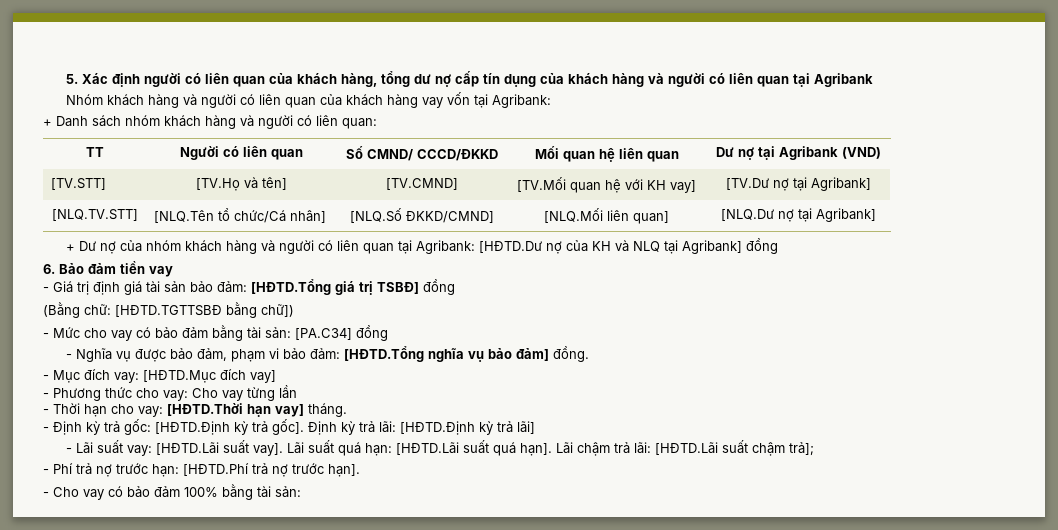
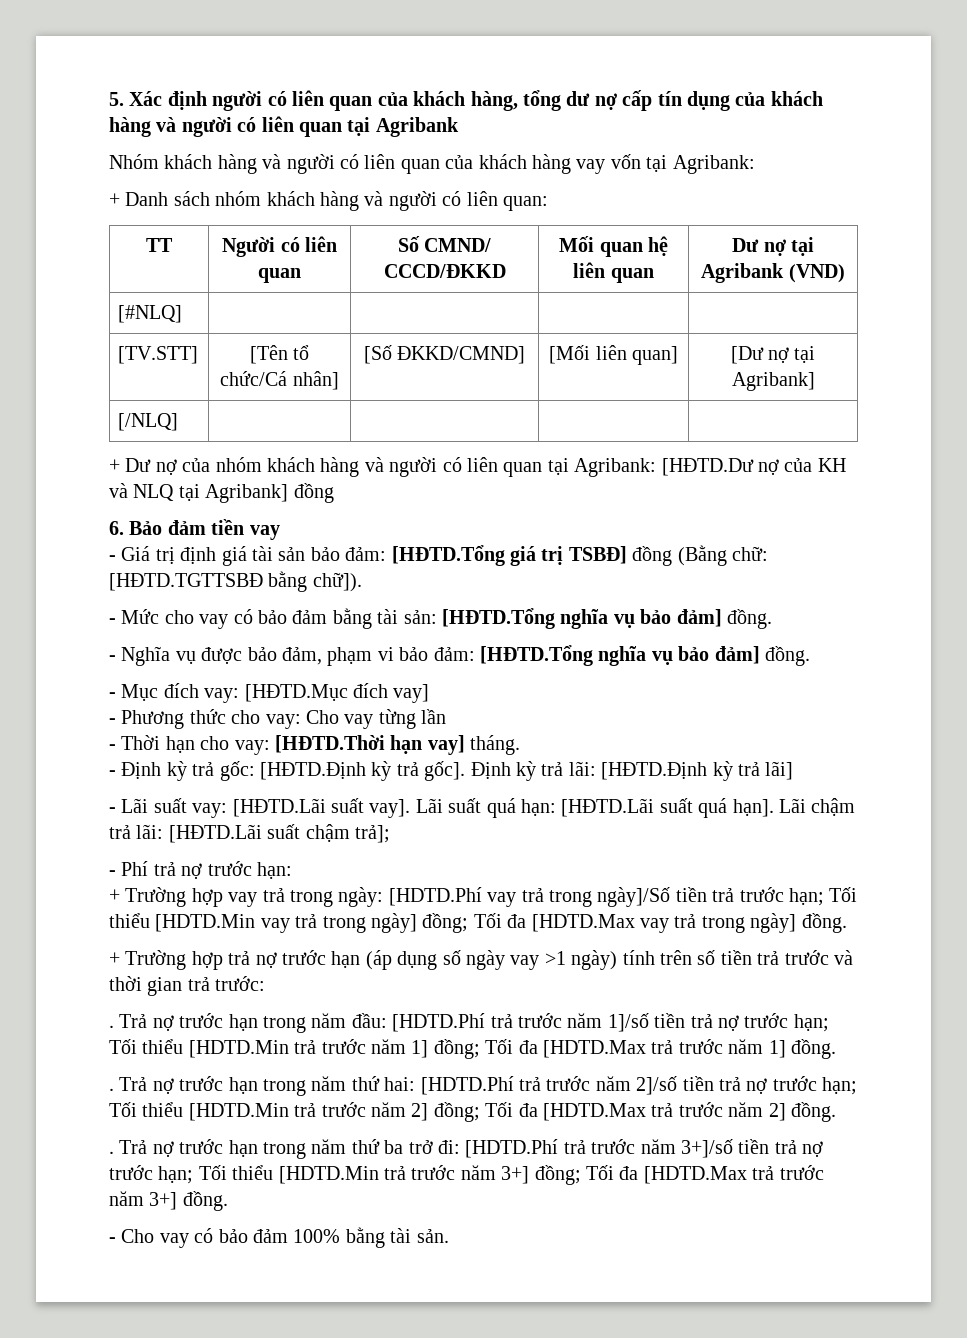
+ [#NLQ] | | | |
- [TV.STT] | [TV.Họ và tên] | [TV.CMND] | [TV.Mối quan hệ với KH vay] | [TV.Dư nợ tại Agribank]
- [NLQ.TV.STT] | [NLQ.Tên tổ chức/Cá nhân] | [NLQ.Số ĐKKD/CMND] | [NLQ.Mối liên quan] | [NLQ.Dư nợ tại Agribank]
+ [TV.STT] | [Tên tổ chức/Cá nhân] | [Số ĐKKD/CMND] | [Mối liên quan] | [Dư nợ tại Agribank]
+ [/NLQ] | | | |
- - Giá trị định giá tài sản bảo đảm: [HĐTD.Tổng giá trị TSBĐ] đồng
- (Bằng chữ: [HĐTD.TGTTSBĐ bằng chữ])
+ - Giá trị định giá tài sản bảo đảm: [HĐTD.Tổng giá trị TSBĐ] đồng (Bằng chữ: [HĐTD.TGTTSBĐ bằng chữ]).
- - Mức cho vay có bảo đảm bằng tài sản: [PA.C34] đồng
+ - Mức cho vay có bảo đảm bằng tài sản: [HĐTD.Tổng nghĩa vụ bảo đảm] đồng.
- - Phí trả nợ trước hạn: [HĐTD.Phí trả nợ trước hạn].
+ - Phí trả nợ trước hạn:
+ + Trường hợp vay trả trong ngày: [HDTD.Phí vay trả trong ngày]/Số tiền trả trước hạn; Tối thiểu [HDTD.Min vay trả trong ngày] đồng; Tối đa [HDTD.Max vay trả trong ngày] đồng.
+ + Trường hợp trả nợ trước hạn (áp dụng số ngày vay >1 ngày) tính trên số tiền trả trước và thời gian trả trước:
+ . Trả nợ trước hạn trong năm đầu: [HDTD.Phí trả trước năm 1]/số tiền trả nợ trước hạn; Tối thiểu [HDTD.Min trả trước năm 1] đồng; Tối đa [HDTD.Max trả trước năm 1] đồng.
+ . Trả nợ trước hạn trong năm thứ hai: [HDTD.Phí trả trước năm 2]/số tiền trả nợ trước hạn; Tối thiểu [HDTD.Min trả trước năm 2] đồng; Tối đa [HDTD.Max trả trước năm 2] đồng.
+ . Trả nợ trước hạn trong năm thứ ba trở đi: [HDTD.Phí trả trước năm 3+]/số tiền trả nợ trước hạn; Tối thiểu [HDTD.Min trả trước năm 3+] đồng; Tối đa [HDTD.Max trả trước năm 3+] đồng.
- - Cho vay có bảo đảm 100% bằng tài sản:
+ - Cho vay có bảo đảm 100% bằng tài sản.

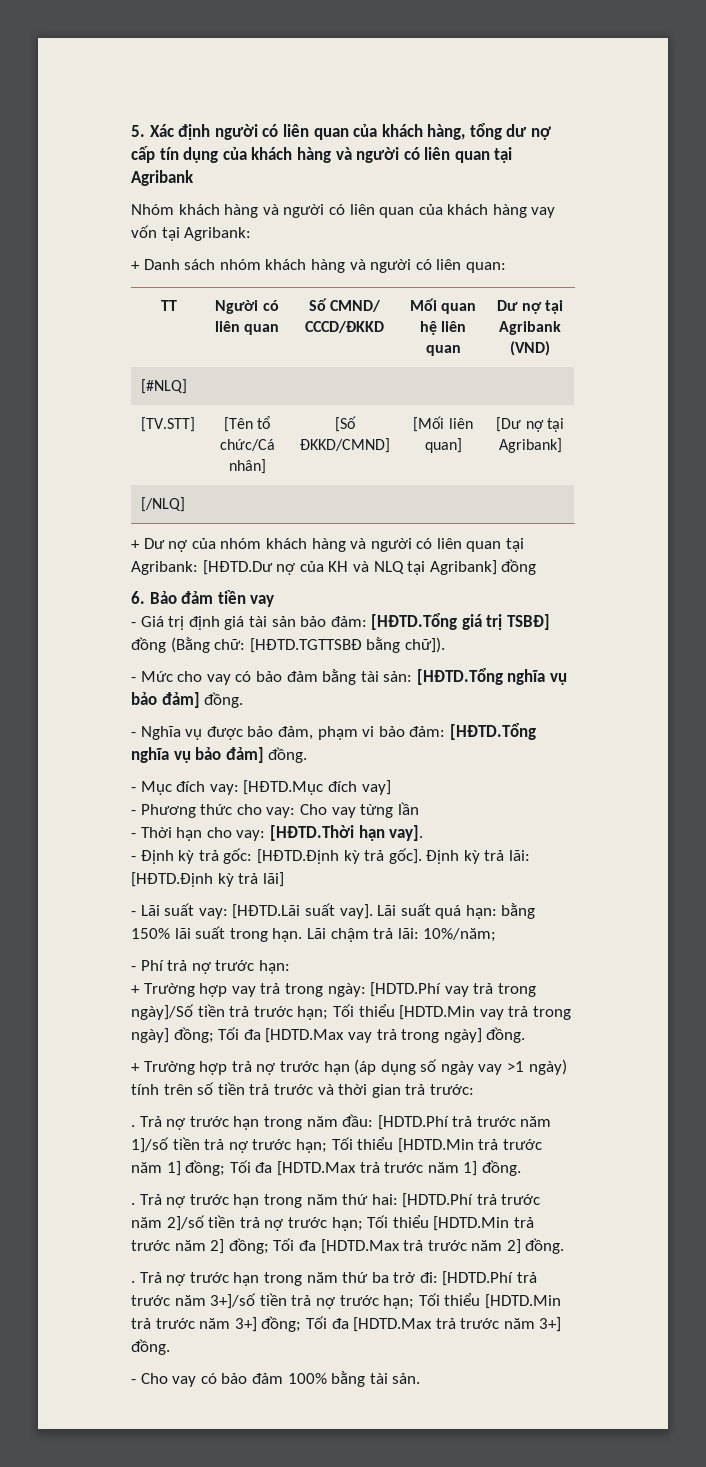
- - Thời hạn cho vay: [HĐTD.Thời hạn vay] tháng.
+ - Thời hạn cho vay: [HĐTD.Thời hạn vay].
- Lãi suất quá hạn: [HĐTD.Lãi suất quá hạn]. Lãi chậm trả lãi: [HĐTD.Lãi suất chậm trả];
+ Lãi suất quá hạn: bằng 150% lãi suất trong hạn. Lãi chậm trả lãi: 10%/năm;

